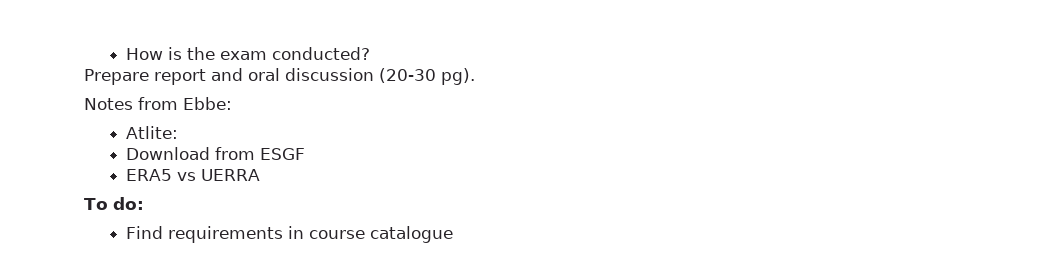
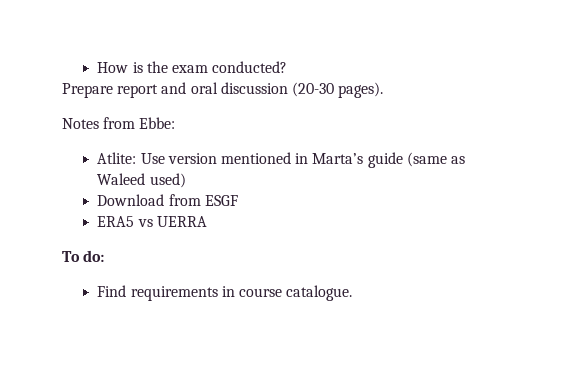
- Prepare report and oral discussion (20-30 pg).
+ Prepare report and oral discussion (20-30 pages).
- Atlite:
+ Atlite: Use version mentioned in Marta’s guide (same as Waleed used)
- Find requirements in course catalogue
+ Find requirements in course catalogue.

